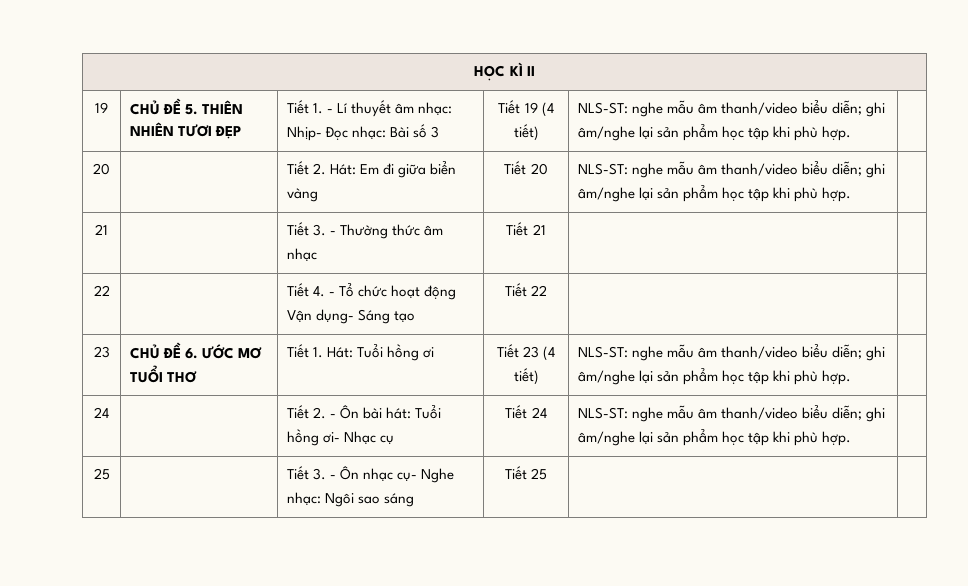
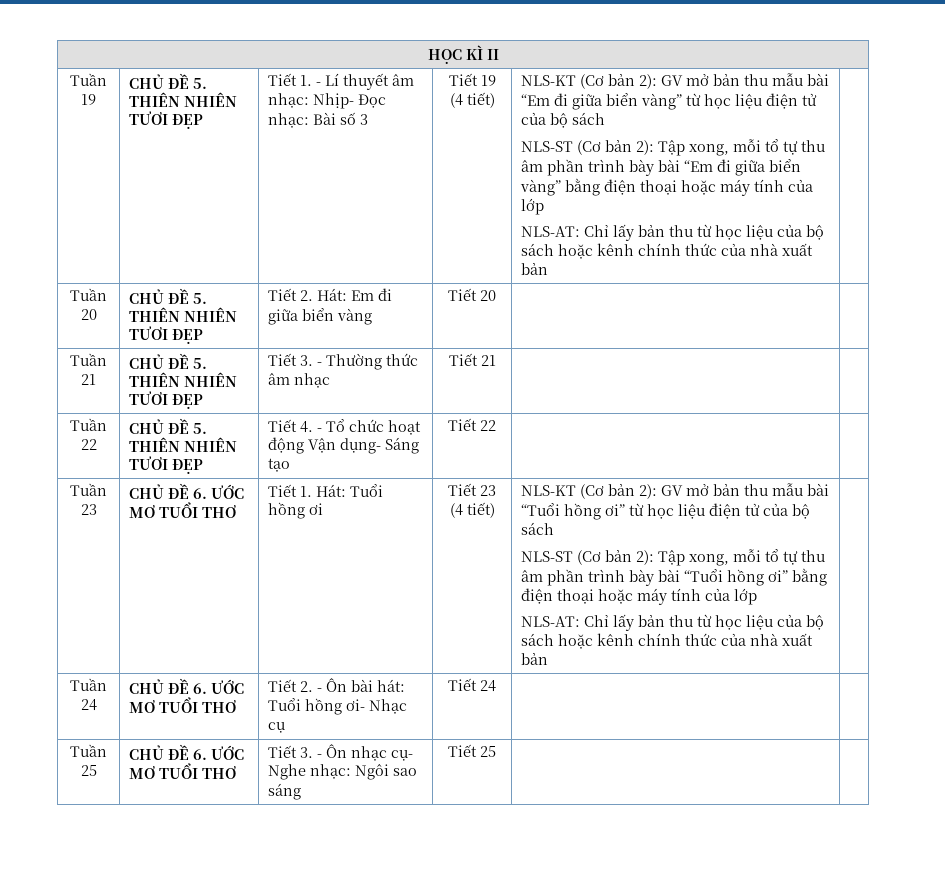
  HỌC KÌ II
- 19
+ Tuần 19
- Tiết 19 (4 tiết) | NLS-ST: nghe mẫu âm thanh/video biểu diễn; ghi âm/nghe lại sản phẩm học tập khi phù hợp. |
- 20 | | Tiết 2. Hát: Em đi giữa biển vàng | Tiết 20 | NLS-ST: nghe mẫu âm thanh/video biểu diễn; ghi âm/nghe lại sản phẩm học tập khi phù hợp. |
- 21 | | Tiết 3. - Thường thức âm nhạc | Tiết 21 | |
+ Tiết 19 (4 tiết) | NLS-KT (Cơ bản 2): GV mở bản thu mẫu bài “Em đi giữa biển vàng” từ học liệu điện tử của bộ sách
+ NLS-ST (Cơ bản 2): Tập xong, mỗi tổ tự thu âm phần trình bày bài “Em đi giữa biển vàng” bằng điện thoại hoặc máy tính của lớp
+ NLS-AT: Chỉ lấy bản thu từ học liệu của bộ sách hoặc kênh chính thức của nhà xuất bản |
+ Tuần 20 | CHỦ ĐỀ 5. THIÊN NHIÊN TƯƠI ĐẸP | Tiết 2. Hát: Em đi giữa biển vàng | Tiết 20 | |
+ Tuần 21 | CHỦ ĐỀ 5. THIÊN NHIÊN TƯƠI ĐẸP | Tiết 3. - Thường thức âm nhạc | Tiết 21 | |
- 22 | | Tiết 4. - Tổ chức hoạt động Vận dụng- Sáng tạo | Tiết 22 | |
- 23
+ Tuần 22 | CHỦ ĐỀ 5. THIÊN NHIÊN TƯƠI ĐẸP | Tiết 4. - Tổ chức hoạt động Vận dụng- Sáng tạo | Tiết 22 | |
+ Tuần 23
- Tiết 23 (4 tiết) | NLS-ST: nghe mẫu âm thanh/video biểu diễn; ghi âm/nghe lại sản phẩm học tập khi phù hợp. |
- 24 | | Tiết 2. - Ôn bài hát: Tuổi hồng ơi- Nhạc cụ | Tiết 24 | NLS-ST: nghe mẫu âm thanh/video biểu diễn; ghi âm/nghe lại sản phẩm học tập khi phù hợp. |
- 25 | | Tiết 3. - Ôn nhạc cụ- Nghe nhạc: Ngôi sao sáng | Tiết 25 | |
+ Tiết 23 (4 tiết) | NLS-KT (Cơ bản 2): GV mở bản thu mẫu bài “Tuổi hồng ơi” từ học liệu điện tử của bộ sách
+ NLS-ST (Cơ bản 2): Tập xong, mỗi tổ tự thu âm phần trình bày bài “Tuổi hồng ơi” bằng điện thoại hoặc máy tính của lớp
+ NLS-AT: Chỉ lấy bản thu từ học liệu của bộ sách hoặc kênh chính thức của nhà xuất bản |
+ Tuần 24 | CHỦ ĐỀ 6. ƯỚC MƠ TUỔI THƠ | Tiết 2. - Ôn bài hát: Tuổi hồng ơi- Nhạc cụ | Tiết 24 | |
+ Tuần 25 | CHỦ ĐỀ 6. ƯỚC MƠ TUỔI THƠ | Tiết 3. - Ôn nhạc cụ- Nghe nhạc: Ngôi sao sáng | Tiết 25 | |

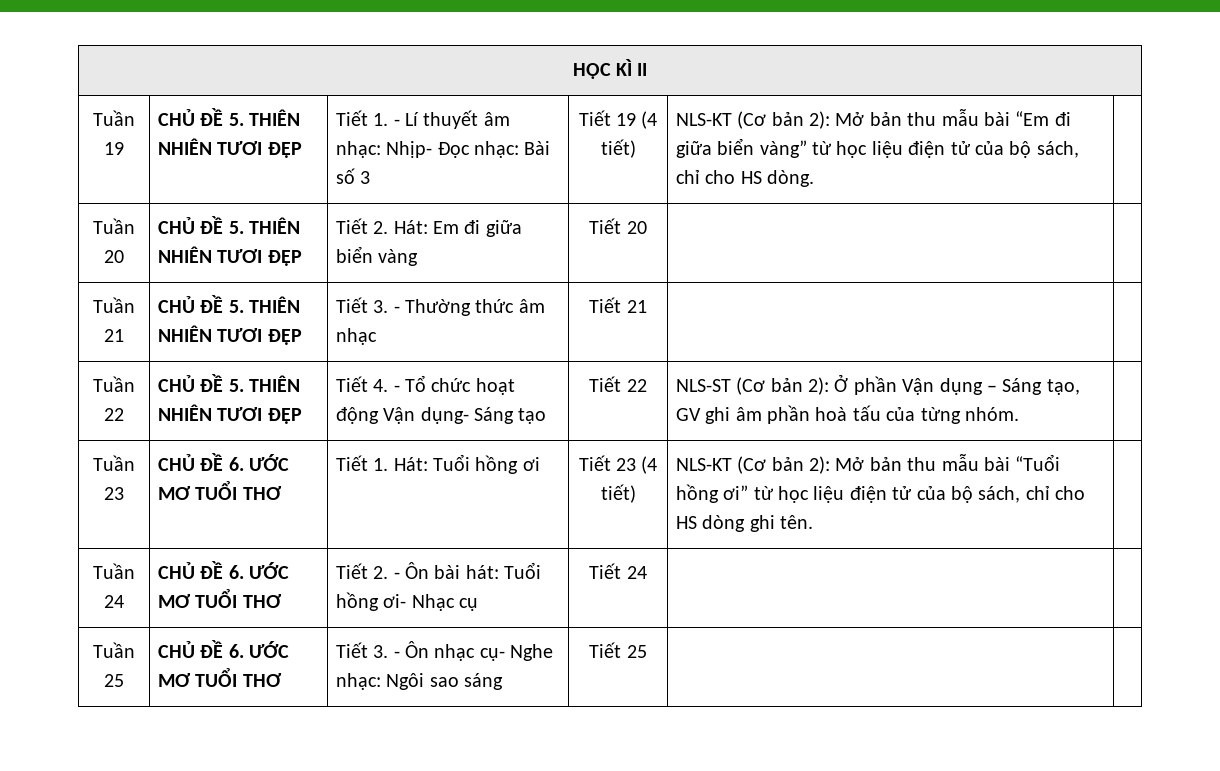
- NLS-KT (Cơ bản 2): GV mở bản thu mẫu bài “Em đi giữa biển vàng” từ học liệu điện tử của bộ sách
- NLS-ST (Cơ bản 2): Tập xong, mỗi tổ tự thu âm phần trình bày bài “Em đi giữa biển vàng” bằng điện thoại hoặc máy tính của lớp
- NLS-AT: Chỉ lấy bản thu từ học liệu của bộ sách hoặc kênh chính thức của nhà xuất bản
+ NLS-KT (Cơ bản 2): Mở bản thu mẫu bài “Em đi giữa biển vàng” từ học liệu điện tử của bộ sách, chỉ cho HS dòng.
+ NLS-ST (Cơ bản 2): Ở phần Vận dụng – Sáng tạo, GV ghi âm phần hoà tấu của từng nhóm.
- NLS-KT (Cơ bản 2): GV mở bản thu mẫu bài “Tuổi hồng ơi” từ học liệu điện tử của bộ sách
- NLS-ST (Cơ bản 2): Tập xong, mỗi tổ tự thu âm phần trình bày bài “Tuổi hồng ơi” bằng điện thoại hoặc máy tính của lớp
- NLS-AT: Chỉ lấy bản thu từ học liệu của bộ sách hoặc kênh chính thức của nhà xuất bản
+ NLS-KT (Cơ bản 2): Mở bản thu mẫu bài “Tuổi hồng ơi” từ học liệu điện tử của bộ sách, chỉ cho HS dòng ghi tên.

